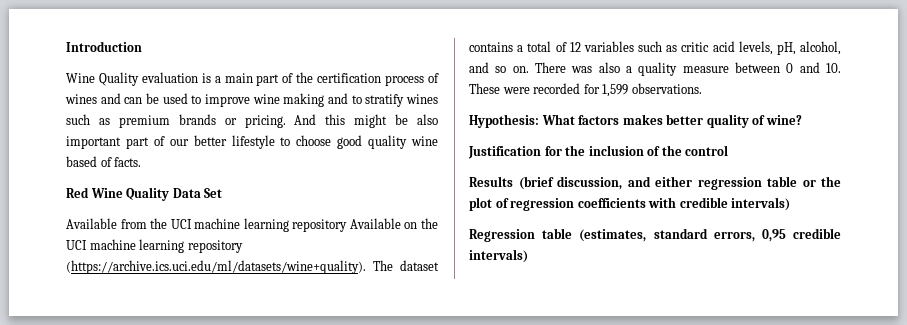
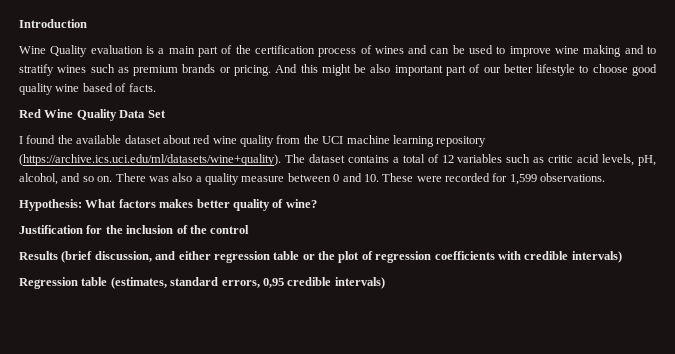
- Available from the UCI machine learning repository Available on the UCI machine learning repository (https://archive.ics.uci.edu/ml/datasets/wine+quality). The dataset contains a total of 12 variables such as critic acid levels, pH, alcohol, and so on.
+ I found the available dataset about red wine quality from the UCI machine learning repository (https://archive.ics.uci.edu/ml/datasets/wine+quality). The dataset contains a total of 12 variables such as critic acid levels, pH, alcohol, and so on.

